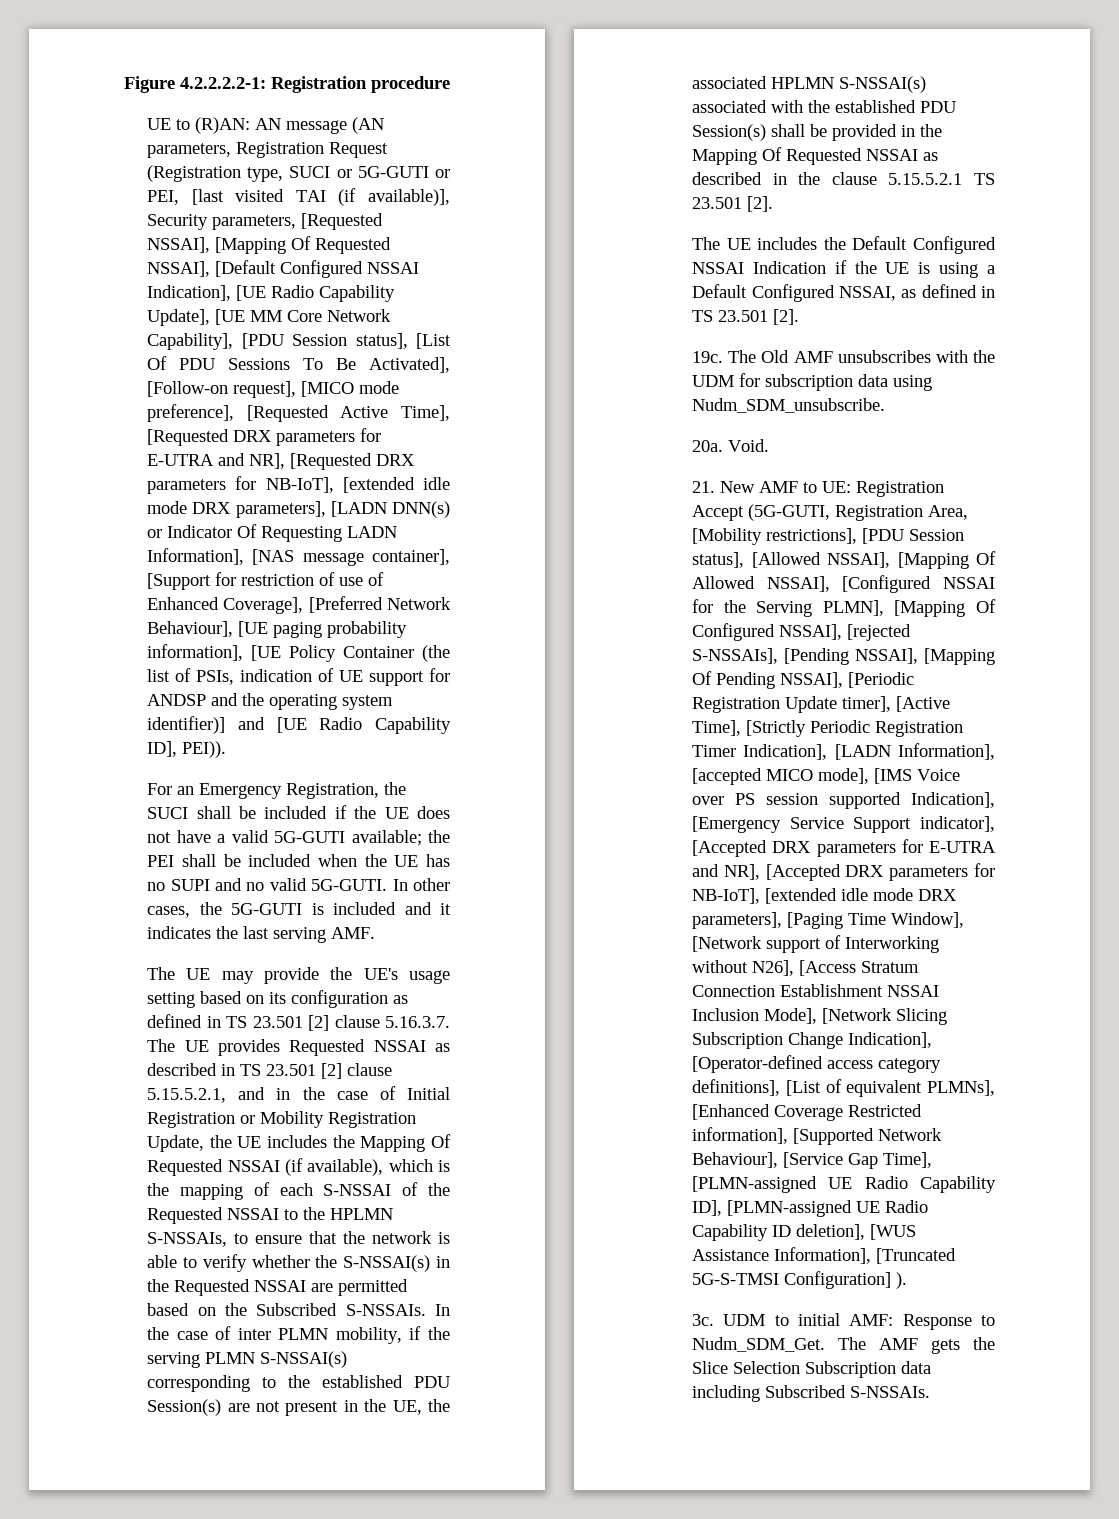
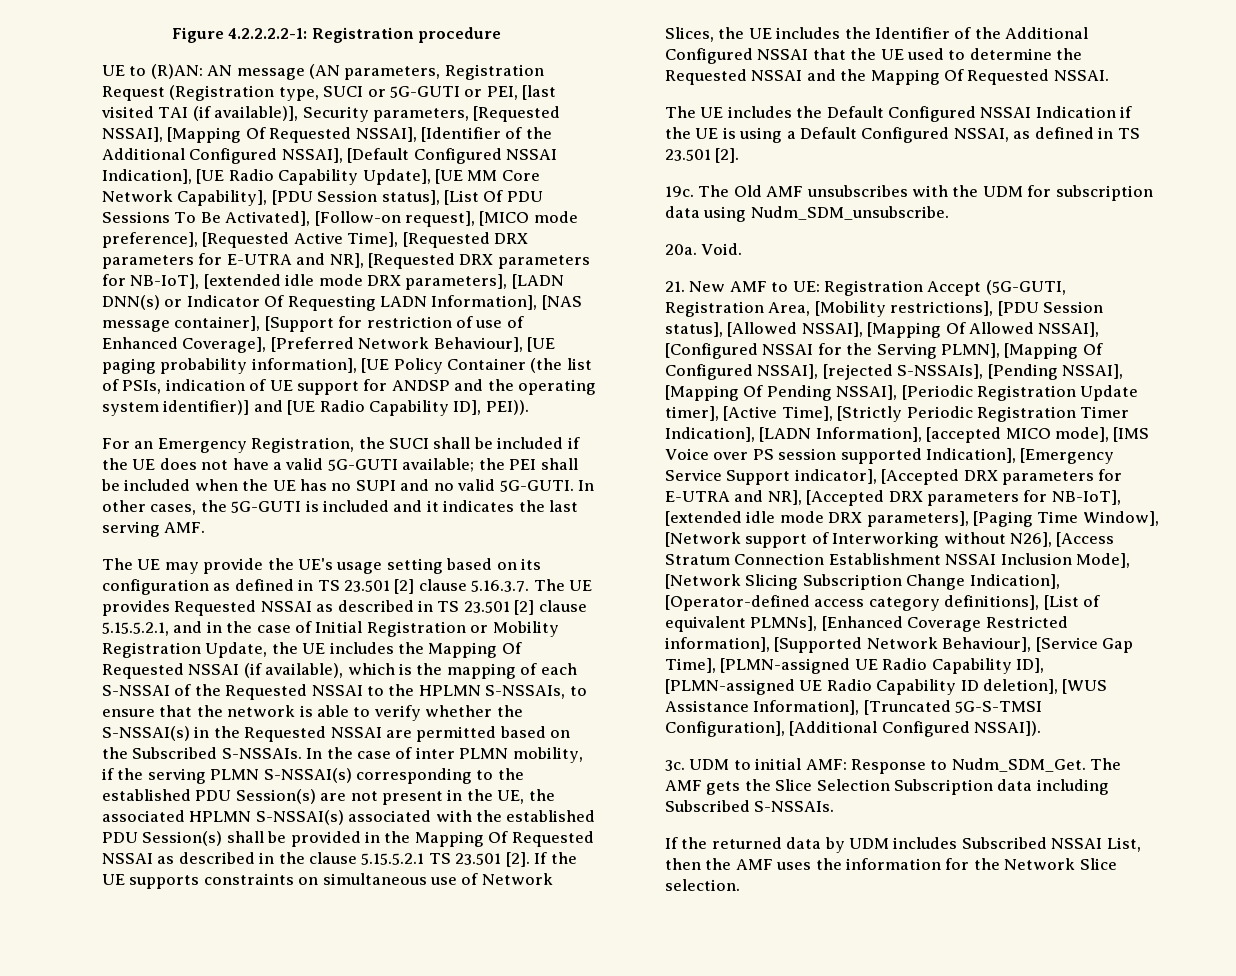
- AN message (AN parameters, Registration Request (Registration type, SUCI or 5G-GUTI or PEI, [last visited TAI (if available)], Security parameters, [Requested NSSAI], [Mapping Of Requested NSSAI], [Default Configured NSSAI Indication], [UE Radio Capability Update], [UE MM Core Network Capability], [PDU Session status], [List Of PDU Sessions To Be Activated], [Follow-on request], [MICO mode preference], [Requested Active Time], [Requested DRX parameters for E-UTRA and NR], [Requested DRX parameters for NB-IoT], [extended idle mode DRX parameters], [LADN DNN(s) or Indicator Of Requesting LADN Information], [NAS message container], [Support for restriction of use of Enhanced Coverage], [Preferred Network Behaviour], [UE paging probability information], [UE Policy Container (the list of PSIs, indication of UE support for ANDSP and the operating system identifier)] and [UE Radio Capability ID], PEI)).
+ AN message (AN parameters, Registration Request (Registration type, SUCI or 5G-GUTI or PEI, [last visited TAI (if available)], Security parameters, [Requested NSSAI], [Mapping Of Requested NSSAI], [Identifier of the Additional Configured NSSAI], [Default Configured NSSAI Indication], [UE Radio Capability Update], [UE MM Core Network Capability], [PDU Session status], [List Of PDU Sessions To Be Activated], [Follow-on request], [MICO mode preference], [Requested Active Time], [Requested DRX parameters for E-UTRA and NR], [Requested DRX parameters for NB-IoT], [extended idle mode DRX parameters], [LADN DNN(s) or Indicator Of Requesting LADN Information], [NAS message container], [Support for restriction of use of Enhanced Coverage], [Preferred Network Behaviour], [UE paging probability information], [UE Policy Container (the list of PSIs, indication of UE support for ANDSP and the operating system identifier)] and [UE Radio Capability ID], PEI)).
+ If the UE supports constraints on simultaneous use of Network Slices, the UE includes the Identifier of the Additional Configured NSSAI that the UE used to determine the Requested NSSAI and the Mapping Of Requested NSSAI.
- Registration Accept (5G-GUTI, Registration Area, [Mobility restrictions], [PDU Session status], [Allowed NSSAI], [Mapping Of Allowed NSSAI], [Configured NSSAI for the Serving PLMN], [Mapping Of Configured NSSAI], [rejected S-NSSAIs], [Pending NSSAI], [Mapping Of Pending NSSAI], [Periodic Registration Update timer], [Active Time], [Strictly Periodic Registration Timer Indication], [LADN Information], [accepted MICO mode], [IMS Voice over PS session supported Indication], [Emergency Service Support indicator], [Accepted DRX parameters for E-UTRA and NR], [Accepted DRX parameters for NB-IoT], [extended idle mode DRX parameters], [Paging Time Window], [Network support of Interworking without N26], [Access Stratum Connection Establishment NSSAI Inclusion Mode], [Network Slicing Subscription Change Indication], [Operator-defined access category definitions], [List of equivalent PLMNs], [Enhanced Coverage Restricted information], [Supported Network Behaviour], [Service Gap Time], [PLMN-assigned UE Radio Capability ID], [PLMN-assigned UE Radio Capability ID deletion], [WUS Assistance Information], [Truncated 5G-S-TMSI Configuration] ).
+ Registration Accept (5G-GUTI, Registration Area, [Mobility restrictions], [PDU Session status], [Allowed NSSAI], [Mapping Of Allowed NSSAI], [Configured NSSAI for the Serving PLMN], [Mapping Of Configured NSSAI], [rejected S-NSSAIs], [Pending NSSAI], [Mapping Of Pending NSSAI], [Periodic Registration Update timer], [Active Time], [Strictly Periodic Registration Timer Indication], [LADN Information], [accepted MICO mode], [IMS Voice over PS session supported Indication], [Emergency Service Support indicator], [Accepted DRX parameters for E-UTRA and NR], [Accepted DRX parameters for NB-IoT], [extended idle mode DRX parameters], [Paging Time Window], [Network support of Interworking without N26], [Access Stratum Connection Establishment NSSAI Inclusion Mode], [Network Slicing Subscription Change Indication], [Operator-defined access category definitions], [List of equivalent PLMNs], [Enhanced Coverage Restricted information], [Supported Network Behaviour], [Service Gap Time], [PLMN-assigned UE Radio Capability ID], [PLMN-assigned UE Radio Capability ID deletion], [WUS Assistance Information], [Truncated 5G-S-TMSI Configuration], [Additional Configured NSSAI]).
+ If the returned data by UDM includes Subscribed NSSAI List, then the AMF uses the information for the Network Slice selection.

